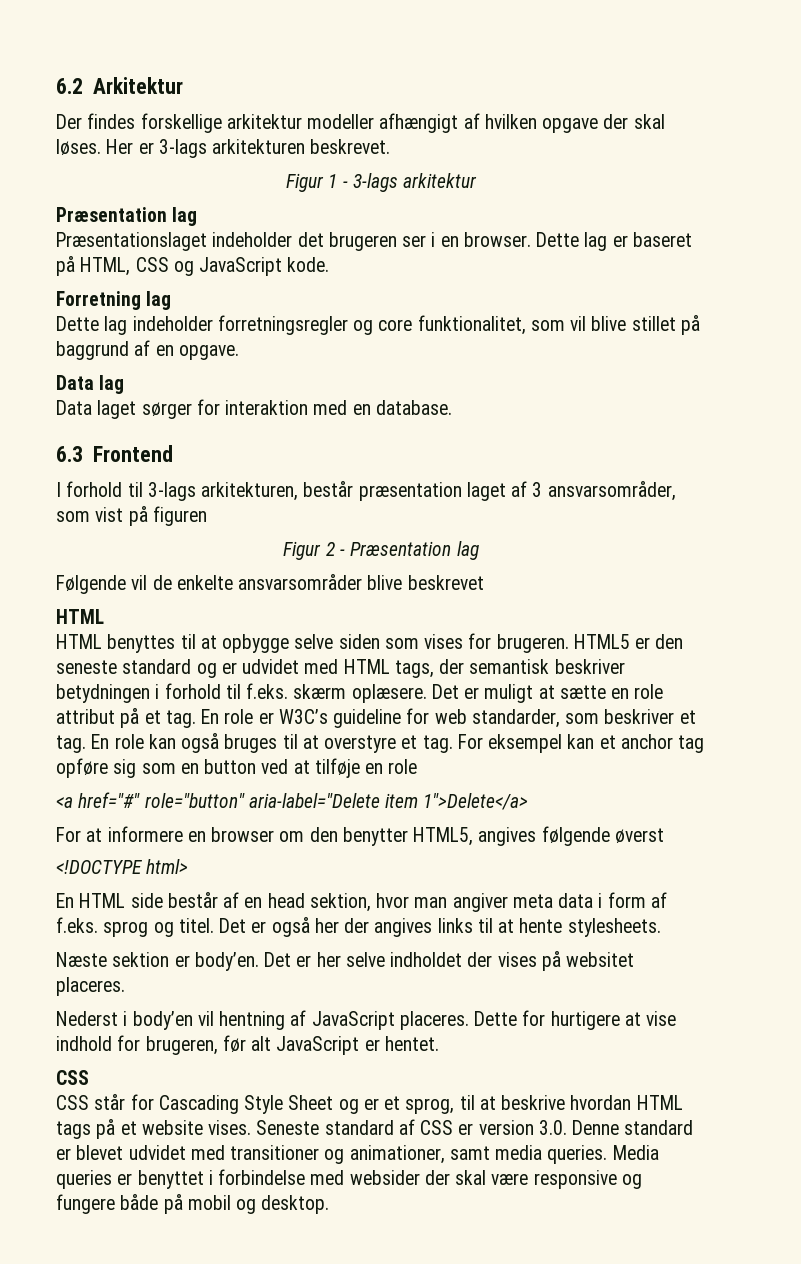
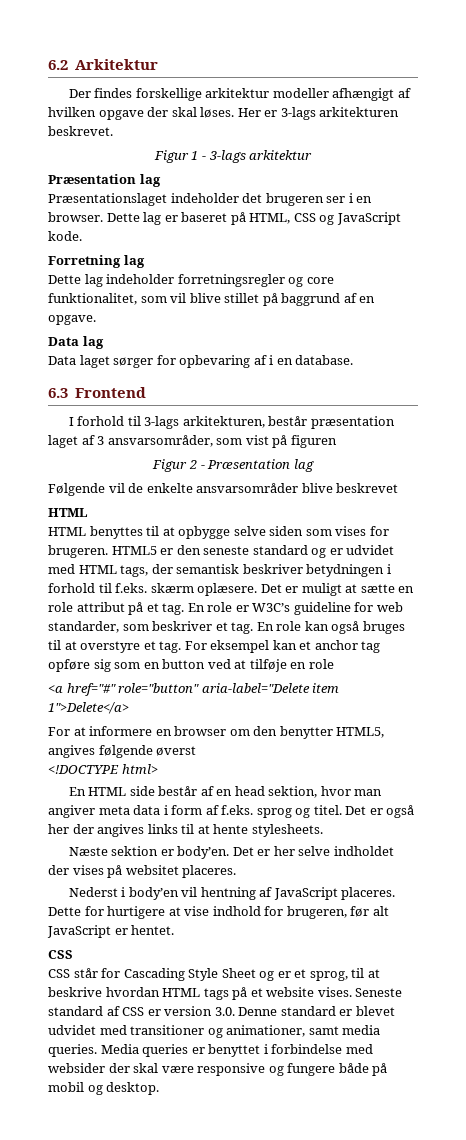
- Data laget sørger for interaktion med en database.
+ Data laget sørger for opbevaring af i en database.

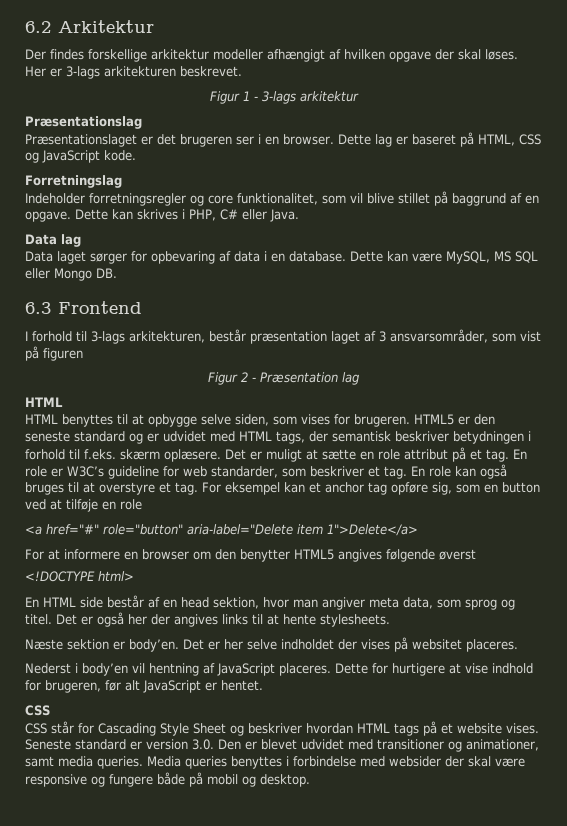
  Figur 1 - 3-lags arkitektur
- Præsentation lag
+ Præsentationslag
- Præsentationslaget indeholder det brugeren ser i en browser.
+ Præsentationslaget er det brugeren ser i en browser.
- Forretning lag
- Dette lag indeholder forretningsregler og core funktionalitet, som vil blive stillet på baggrund af en opgave.
+ Forretningslag
+ Indeholder forretningsregler og core funktionalitet, som vil blive stillet på baggrund af en opgave. Dette kan skrives i PHP, C# eller Java.
- Data laget sørger for opbevaring af i en database.
+ Data laget sørger for opbevaring af data i en database. Dette kan være MySQL, MS SQL eller Mongo DB.
- Følgende vil de enkelte ansvarsområder blive beskrevet
- HTML benyttes til at opbygge selve siden som vises for brugeren.
+ HTML benyttes til at opbygge selve siden, som vises for brugeren.
- For eksempel kan et anchor tag opføre sig som en button ved at tilføje en role
+ For eksempel kan et anchor tag opføre sig, som en button ved at tilføje en role
- For at informere en browser om den benytter HTML5, angives følgende øverst
+ For at informere en browser om den benytter HTML5 angives følgende øverst
- En HTML side består af en head sektion, hvor man angiver meta data i form af f.eks. sprog og titel.
+ En HTML side består af en head sektion, hvor man angiver meta data, som sprog og titel.
- CSS står for Cascading Style Sheet og er et sprog, til at beskrive hvordan HTML tags på et website vises.
+ CSS står for Cascading Style Sheet og beskriver hvordan HTML tags på et website vises.
- Seneste standard af CSS er version 3.0. Denne standard er blevet udvidet med transitioner og animationer, samt media queries.
+ Seneste standard er version 3.0. Den er blevet udvidet med transitioner og animationer, samt media queries.
- Media queries er benyttet i forbindelse med websider der skal være responsive og fungere både på mobil og desktop.
+ Media queries benyttes i forbindelse med websider der skal være responsive og fungere både på mobil og desktop.

